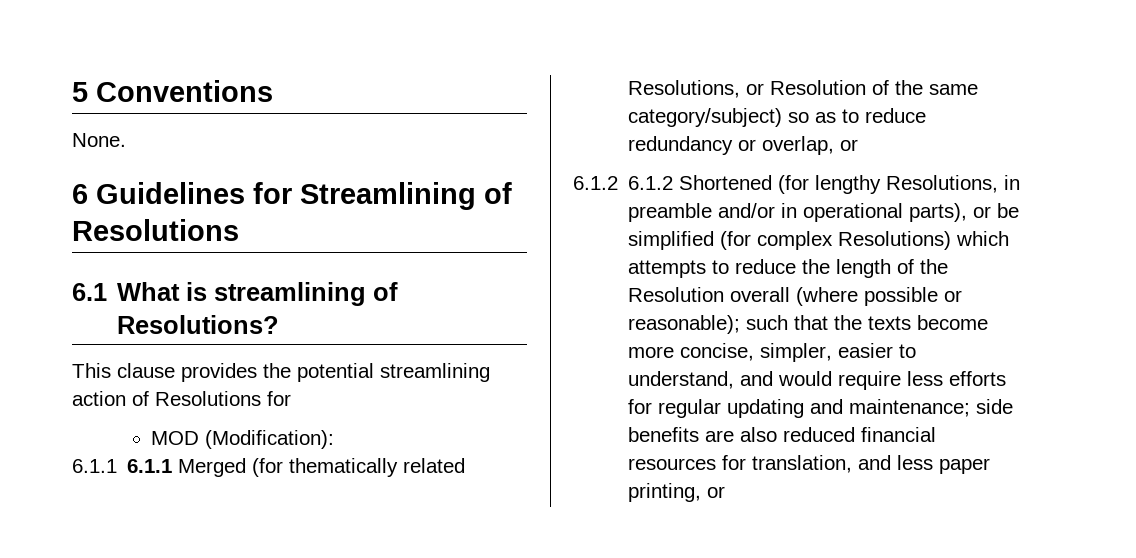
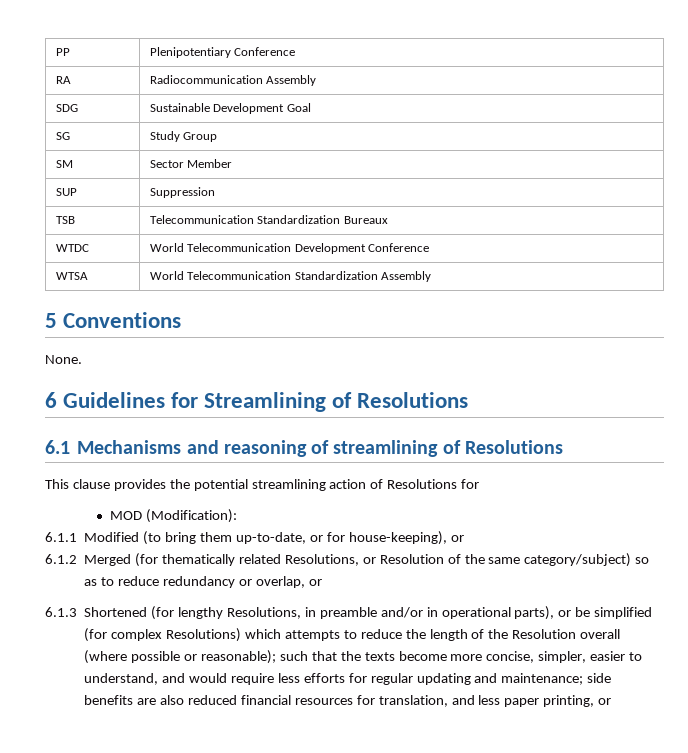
+ PP | Plenipotentiary Conference
+ RA | Radiocommunication Assembly
+ SDG | Sustainable Development Goal
+ SG | Study Group
+ SM | Sector Member
+ SUP | Suppression
+ TSB | Telecommunication Standardization Bureaux
+ WTDC | World Telecommunication Development Conference
+ WTSA | World Telecommunication Standardization Assembly
- 6.1 What is streamlining of Resolutions?
+ 6.1 Mechanisms and reasoning of streamlining of Resolutions
- 6.1.1 6.1.1 Merged (for thematically related Resolutions, or Resolution of the same category/subject) so as to reduce redundancy or overlap, or
+ 6.1.1 Modified (to bring them up-to-date, or for house-keeping), or
+ 6.1.2 Merged (for thematically related Resolutions, or Resolution of the same category/subject) so as to reduce redundancy or overlap, or
- 6.1.2 6.1.2 Shortened (for lengthy Resolutions, in preamble and/or in operational parts), or be simplified (for complex Resolutions) which attempts to reduce the length of the Resolution overall (where possible or reasonable);
+ 6.1.3 Shortened (for lengthy Resolutions, in preamble and/or in operational parts), or be simplified (for complex Resolutions) which attempts to reduce the length of the Resolution overall (where possible or reasonable);

